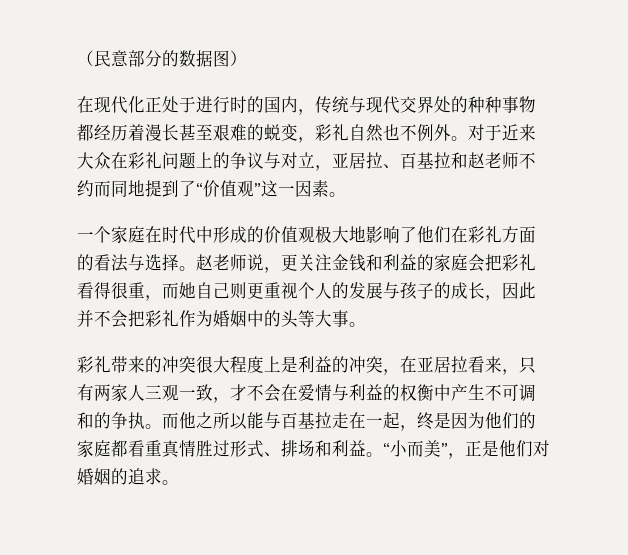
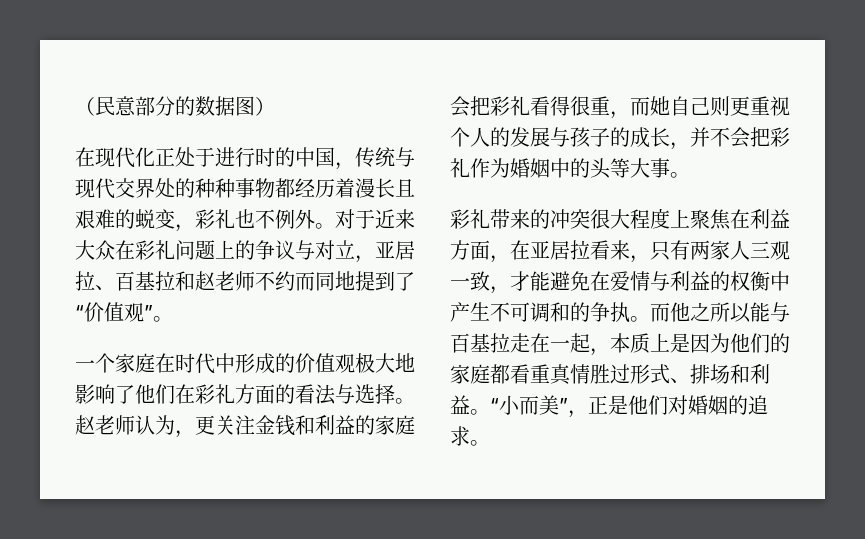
- 在现代化正处于进行时的国内，传统与现代交界处的种种事物都经历着漫长甚至艰难的蜕变，彩礼自然也不例外。
+ 在现代化正处于进行时的中国，传统与现代交界处的种种事物都经历着漫长且艰难的蜕变，彩礼也不例外。
- 对于近来大众在彩礼问题上的争议与对立，亚居拉、百基拉和赵老师不约而同地提到了“价值观”这一因素。
+ 对于近来大众在彩礼问题上的争议与对立，亚居拉、百基拉和赵老师不约而同地提到了“价值观”。
- 赵老师说，更关注金钱和利益的家庭会把彩礼看得很重，而她自己则更重视个人的发展与孩子的成长，因此并不会把彩礼作为婚姻中的头等大事。
+ 赵老师认为，更关注金钱和利益的家庭会把彩礼看得很重，而她自己则更重视个人的发展与孩子的成长，并不会把彩礼作为婚姻中的头等大事。
- 彩礼带来的冲突很大程度上是利益的冲突，在亚居拉看来，只有两家人三观一致，才不会在爱情与利益的权衡中产生不可调和的争执。
+ 彩礼带来的冲突很大程度上聚焦在利益方面，在亚居拉看来，只有两家人三观一致，才能避免在爱情与利益的权衡中产生不可调和的争执。
- 而他之所以能与百基拉走在一起，终是因为他们的家庭都看重真情胜过形式、排场和利益。
+ 而他之所以能与百基拉走在一起，本质上是因为他们的家庭都看重真情胜过形式、排场和利益。

